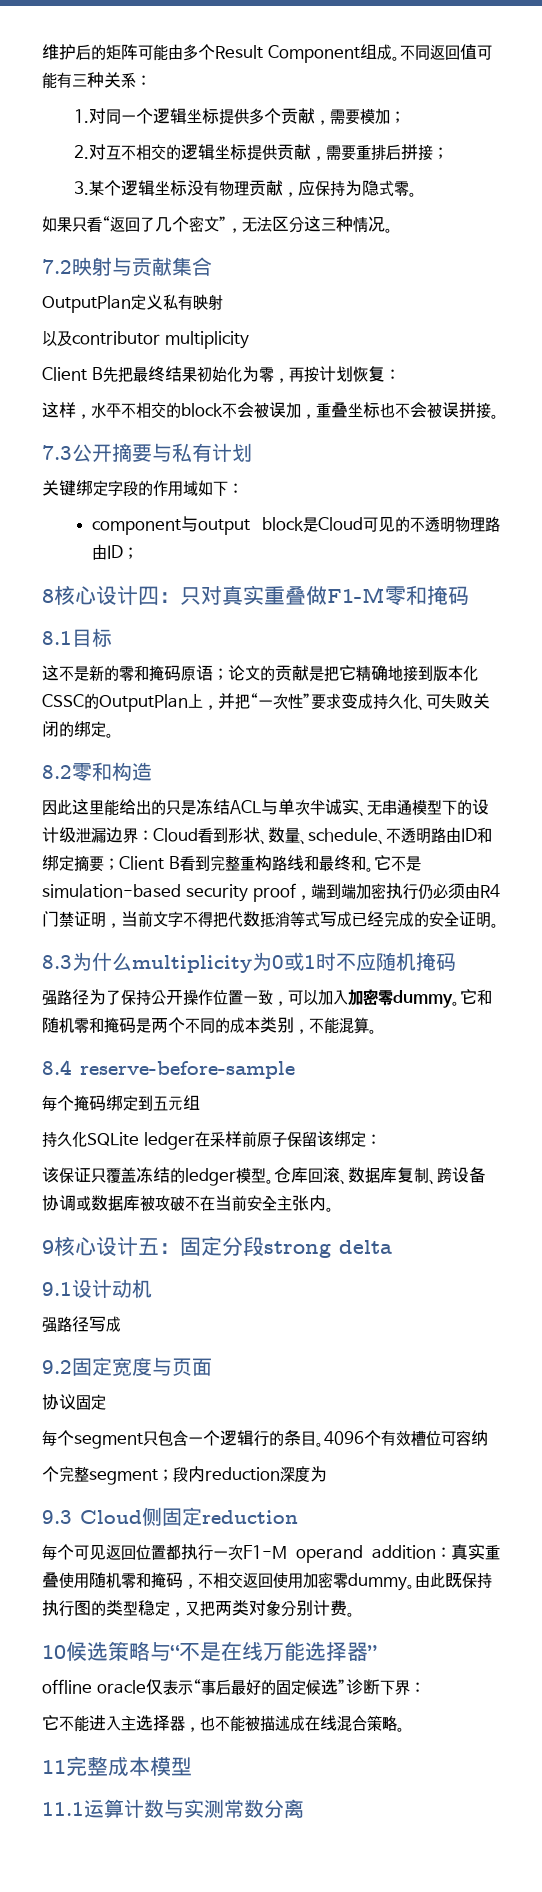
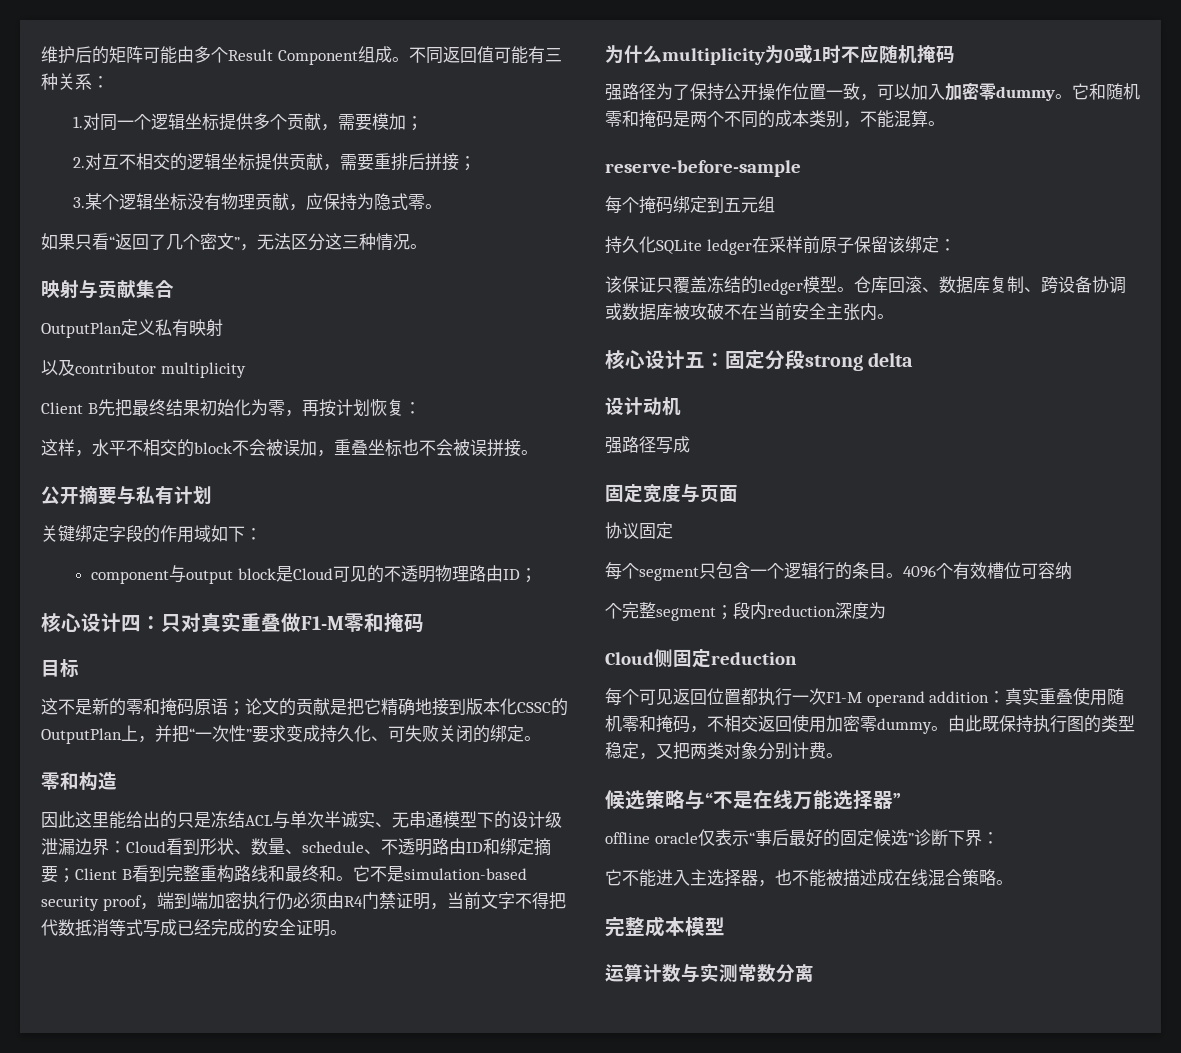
- 7.2映射与贡献集合
+ 映射与贡献集合
- 7.3公开摘要与私有计划
+ 公开摘要与私有计划
- 8核心设计四：只对真实重叠做F1-M零和掩码
+ 核心设计四：只对真实重叠做F1-M零和掩码
- 8.1目标
+ 目标
- 8.2零和构造
+ 零和构造
- 8.3为什么multiplicity为0或1时不应随机掩码
+ 为什么multiplicity为0或1时不应随机掩码
- 8.4 reserve-before-sample
+ reserve-before-sample
- 9核心设计五：固定分段strong delta
+ 核心设计五：固定分段strong delta
- 9.1设计动机
+ 设计动机
- 9.2固定宽度与页面
+ 固定宽度与页面
- 9.3 Cloud侧固定reduction
+ Cloud侧固定reduction
- 10候选策略与“不是在线万能选择器”
+ 候选策略与“不是在线万能选择器”
- 11完整成本模型
+ 完整成本模型
- 11.1运算计数与实测常数分离
+ 运算计数与实测常数分离

